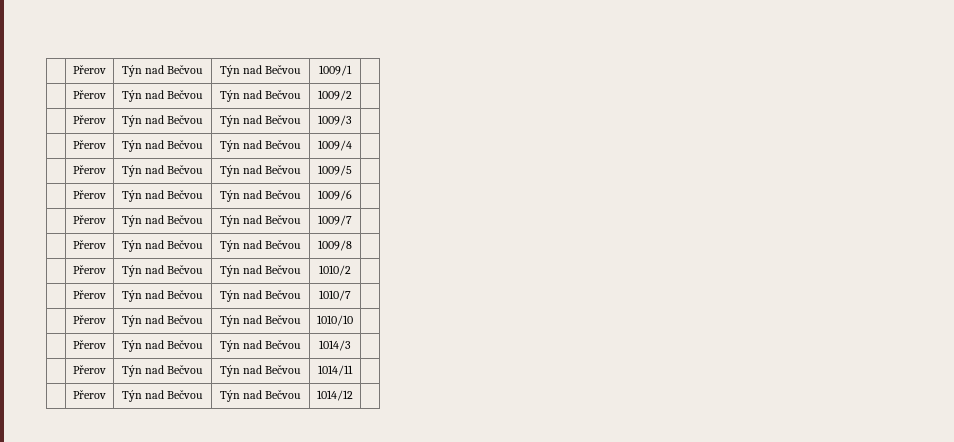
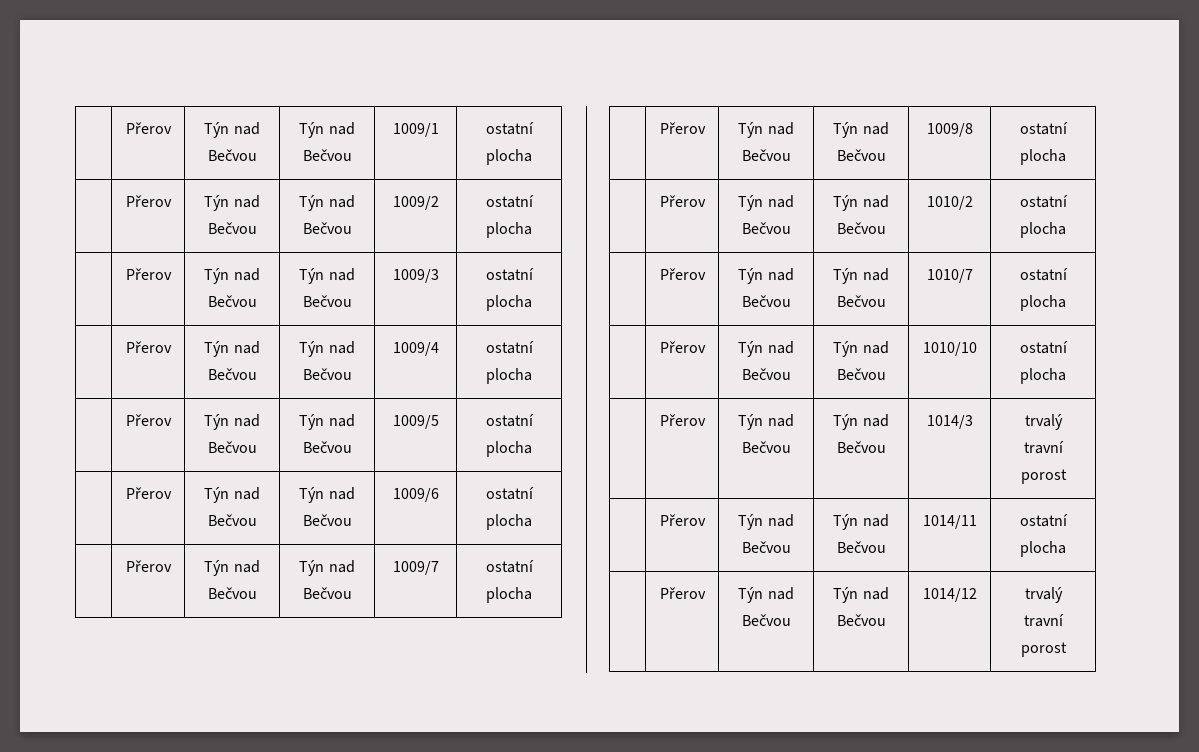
- | Přerov | Týn nad Bečvou | Týn nad Bečvou | 1009/1 |
+ | Přerov | Týn nad Bečvou | Týn nad Bečvou | 1009/1 | ostatní plocha
- | Přerov | Týn nad Bečvou | Týn nad Bečvou | 1009/2 |
+ | Přerov | Týn nad Bečvou | Týn nad Bečvou | 1009/2 | ostatní plocha
- | Přerov | Týn nad Bečvou | Týn nad Bečvou | 1009/3 |
+ | Přerov | Týn nad Bečvou | Týn nad Bečvou | 1009/3 | ostatní plocha
- | Přerov | Týn nad Bečvou | Týn nad Bečvou | 1009/4 |
+ | Přerov | Týn nad Bečvou | Týn nad Bečvou | 1009/4 | ostatní plocha
- | Přerov | Týn nad Bečvou | Týn nad Bečvou | 1009/5 |
+ | Přerov | Týn nad Bečvou | Týn nad Bečvou | 1009/5 | ostatní plocha
- | Přerov | Týn nad Bečvou | Týn nad Bečvou | 1009/6 |
+ | Přerov | Týn nad Bečvou | Týn nad Bečvou | 1009/6 | ostatní plocha
- | Přerov | Týn nad Bečvou | Týn nad Bečvou | 1009/7 |
+ | Přerov | Týn nad Bečvou | Týn nad Bečvou | 1009/7 | ostatní plocha
- | Přerov | Týn nad Bečvou | Týn nad Bečvou | 1009/8 |
+ | Přerov | Týn nad Bečvou | Týn nad Bečvou | 1009/8 | ostatní plocha
- | Přerov | Týn nad Bečvou | Týn nad Bečvou | 1010/2 |
+ | Přerov | Týn nad Bečvou | Týn nad Bečvou | 1010/2 | ostatní plocha
- | Přerov | Týn nad Bečvou | Týn nad Bečvou | 1010/7 |
+ | Přerov | Týn nad Bečvou | Týn nad Bečvou | 1010/7 | ostatní plocha
- | Přerov | Týn nad Bečvou | Týn nad Bečvou | 1010/10 |
+ | Přerov | Týn nad Bečvou | Týn nad Bečvou | 1010/10 | ostatní plocha
- | Přerov | Týn nad Bečvou | Týn nad Bečvou | 1014/3 |
+ | Přerov | Týn nad Bečvou | Týn nad Bečvou | 1014/3 | trvalý travní porost
- | Přerov | Týn nad Bečvou | Týn nad Bečvou | 1014/11 |
+ | Přerov | Týn nad Bečvou | Týn nad Bečvou | 1014/11 | ostatní plocha
- | Přerov | Týn nad Bečvou | Týn nad Bečvou | 1014/12 |
+ | Přerov | Týn nad Bečvou | Týn nad Bečvou | 1014/12 | trvalý travní porost

